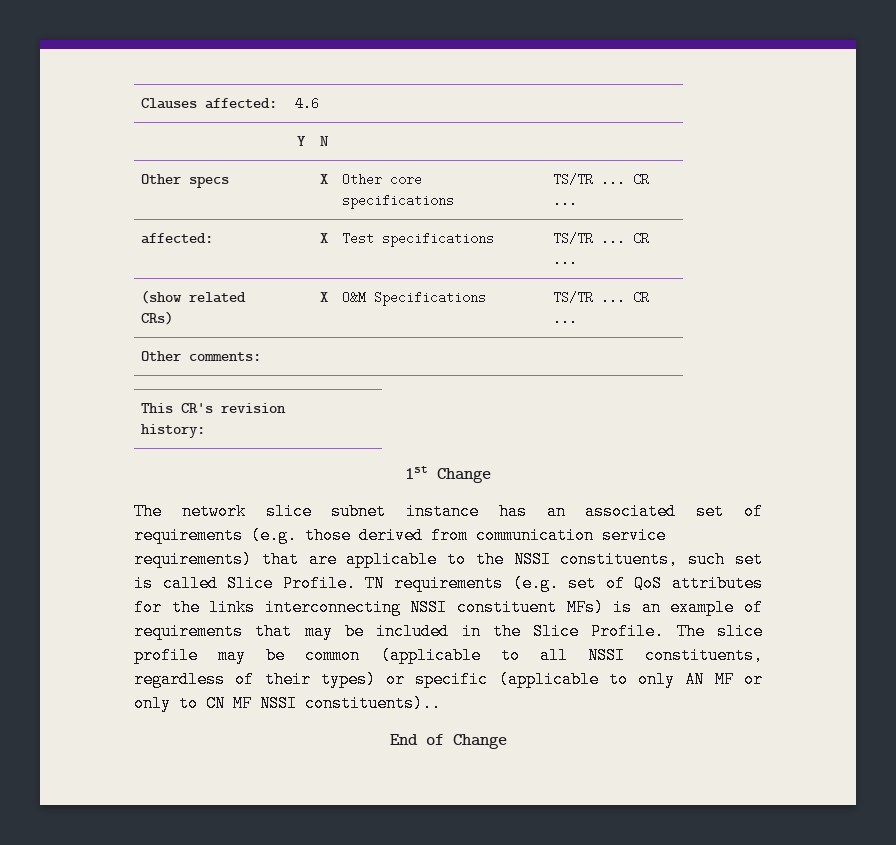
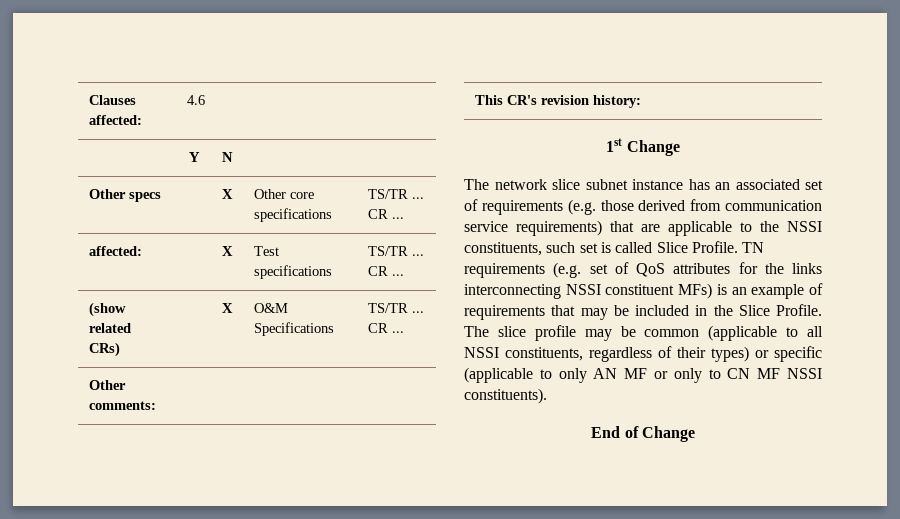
- The slice profile may be common (applicable to all NSSI constituents, regardless of their types) or specific (applicable to only AN MF or only to CN MF NSSI constituents)..
+ The slice profile may be common (applicable to all NSSI constituents, regardless of their types) or specific (applicable to only AN MF or only to CN MF NSSI constituents).

